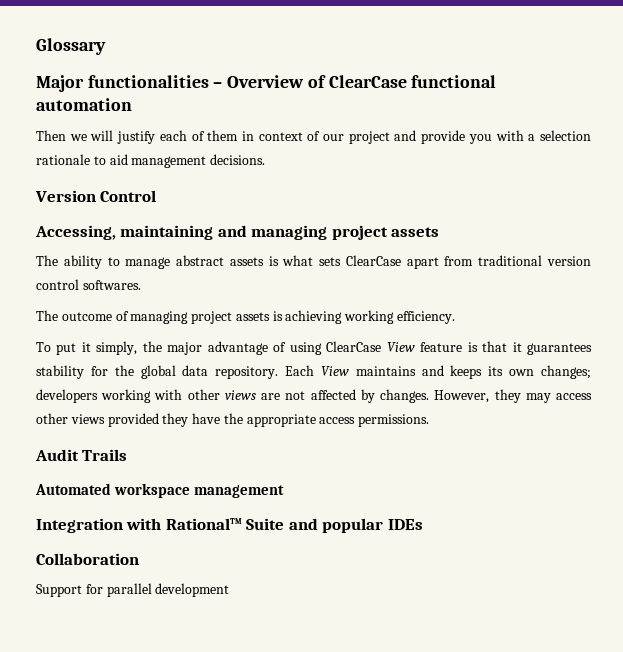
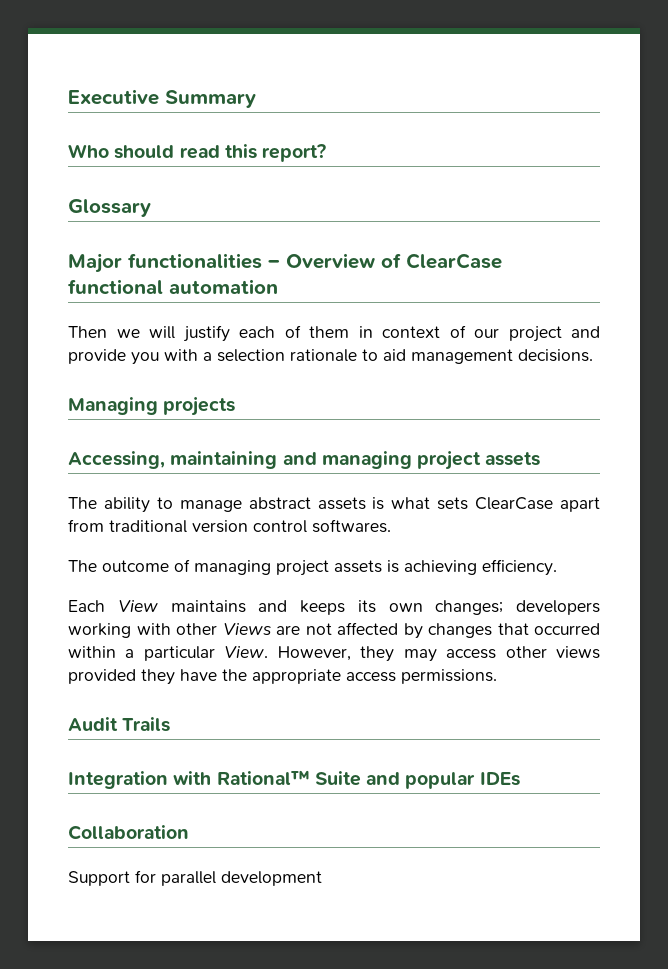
+ Executive Summary
+ Who should read this report?
- Version Control
+ Managing projects
- The outcome of managing project assets is achieving working efficiency.
+ The outcome of managing project assets is achieving efficiency.
- To put it simply, the major advantage of using ClearCase View feature is that it guarantees stability for the global data repository. Each View maintains and keeps its own changes; developers working with other views are not affected by changes.
+ Each View maintains and keeps its own changes; developers working with other Views are not affected by changes that occurred within a particular View.
- Automated workspace management

